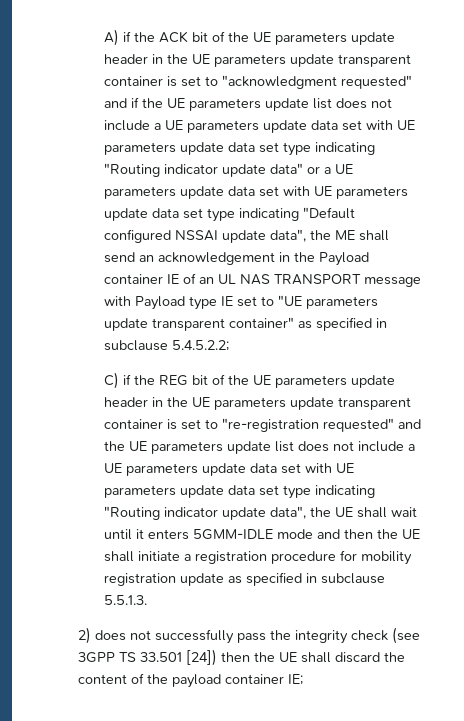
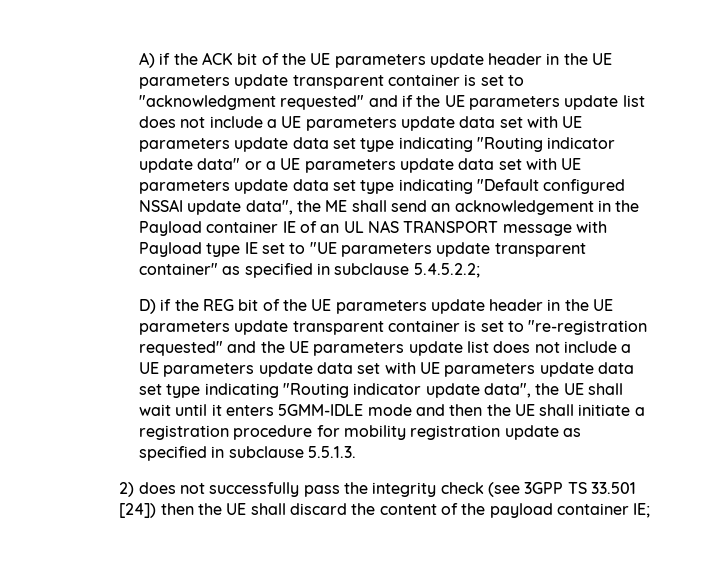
- C) if the REG bit of the UE parameters update header in the UE parameters update transparent container is set to "re-registration requested" and the UE parameters update list does not include a UE parameters update data set with UE parameters update data set type indicating "Routing indicator update data", the UE shall wait until it enters 5GMM-IDLE mode and then the UE shall initiate a registration procedure for mobility registration update as specified in subclause 5.5.1.3.
+ D) if the REG bit of the UE parameters update header in the UE parameters update transparent container is set to "re-registration requested" and the UE parameters update list does not include a UE parameters update data set with UE parameters update data set type indicating "Routing indicator update data", the UE shall wait until it enters 5GMM-IDLE mode and then the UE shall initiate a registration procedure for mobility registration update as specified in subclause 5.5.1.3.

